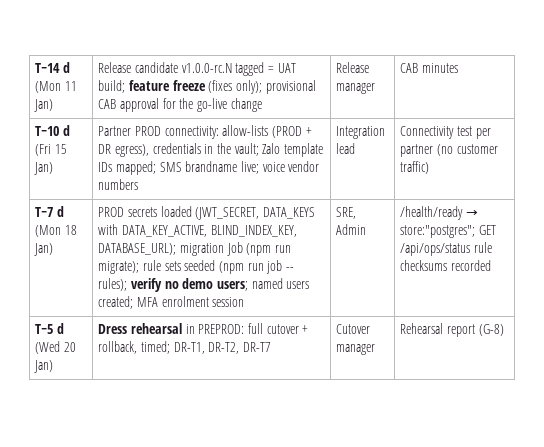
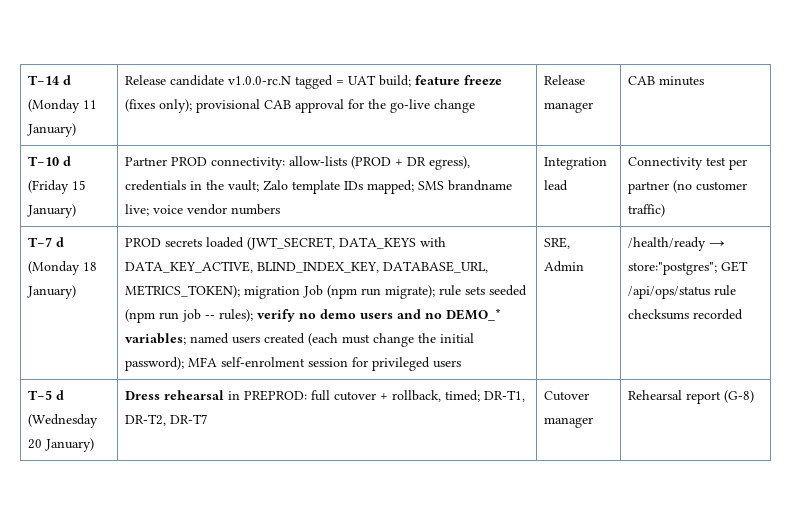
- T−14 d (Mon 11 Jan) | Release candidate v1.0.0-rc.N tagged = UAT build; feature freeze (fixes only); provisional CAB approval for the go-live change | Release manager | CAB minutes
+ T−14 d (Monday 11 January) | Release candidate v1.0.0-rc.N tagged = UAT build; feature freeze (fixes only); provisional CAB approval for the go-live change | Release manager | CAB minutes
- T−10 d (Fri 15 Jan) | Partner PROD connectivity: allow-lists (PROD + DR egress), credentials in the vault; Zalo template IDs mapped; SMS brandname live; voice vendor numbers | Integration lead | Connectivity test per partner (no customer traffic)
+ T−10 d (Friday 15 January) | Partner PROD connectivity: allow-lists (PROD + DR egress), credentials in the vault; Zalo template IDs mapped; SMS brandname live; voice vendor numbers | Integration lead | Connectivity test per partner (no customer traffic)
- T−7 d (Mon 18 Jan)
+ T−7 d (Monday 18 January)
- PROD secrets loaded (JWT_SECRET, DATA_KEYS with DATA_KEY_ACTIVE, BLIND_INDEX_KEY, DATABASE_URL); migration Job (npm run migrate); rule sets seeded (npm run job -- rules); verify no demo users; named users created; MFA enrolment session
+ PROD secrets loaded (JWT_SECRET, DATA_KEYS with DATA_KEY_ACTIVE, BLIND_INDEX_KEY, DATABASE_URL, METRICS_TOKEN); migration Job (npm run migrate); rule sets seeded (npm run job -- rules); verify no demo users and no DEMO_* variables; named users created (each must change the initial password); MFA self-enrolment session for privileged users
- T−5 d (Wed 20 Jan) | Dress rehearsal in PREPROD: full cutover + rollback, timed; DR-T1, DR-T2, DR-T7 | Cutover manager | Rehearsal report (G-8)
+ T−5 d (Wednesday 20 January) | Dress rehearsal in PREPROD: full cutover + rollback, timed; DR-T1, DR-T2, DR-T7 | Cutover manager | Rehearsal report (G-8)

